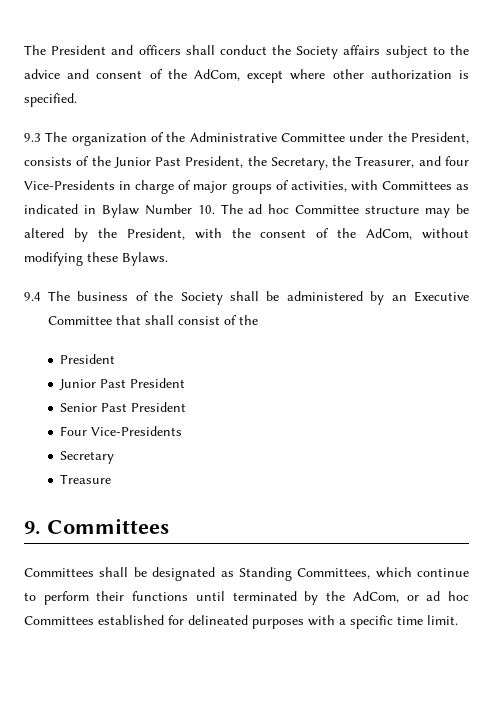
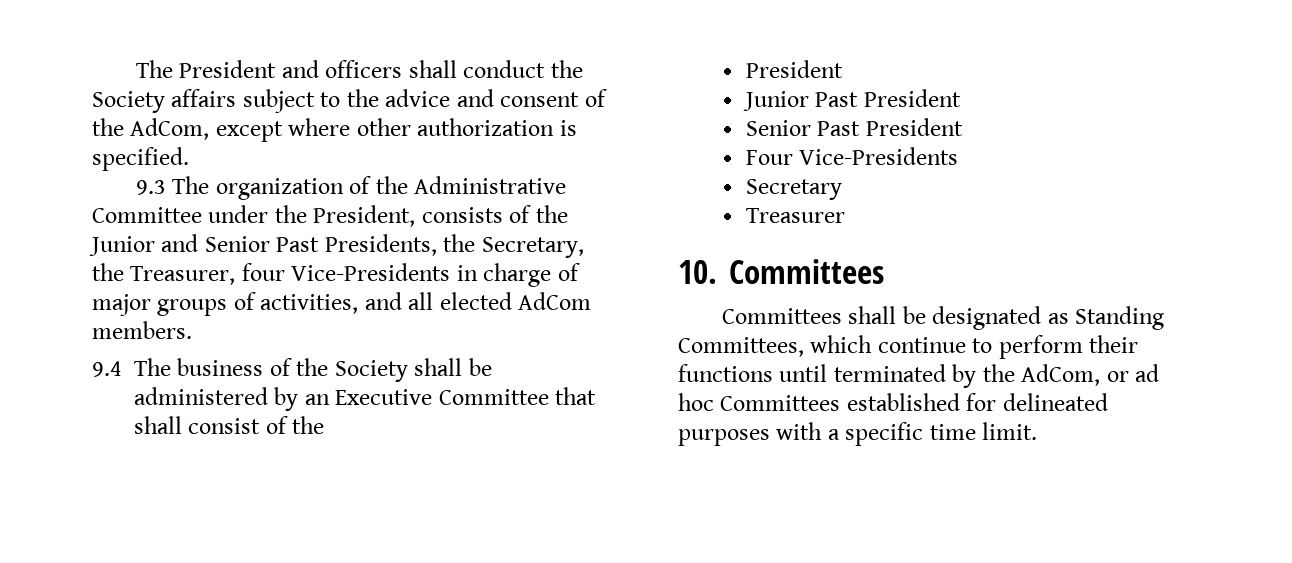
- 9.3 The organization of the Administrative Committee under the President, consists of the Junior Past President, the Secretary, the Treasurer, and four Vice-Presidents in charge of major groups of activities, with Committees as indicated in Bylaw Number 10. The ad hoc Committee structure may be altered by the President, with the consent of the AdCom, without modifying these Bylaws.
+ 9.3 The organization of the Administrative Committee under the President, consists of the Junior and Senior Past Presidents, the Secretary, the Treasurer, four Vice-Presidents in charge of major groups of activities, and all elected AdCom members.
- Treasure
- 9. Committees
+ Treasurer
+ 10. Committees

